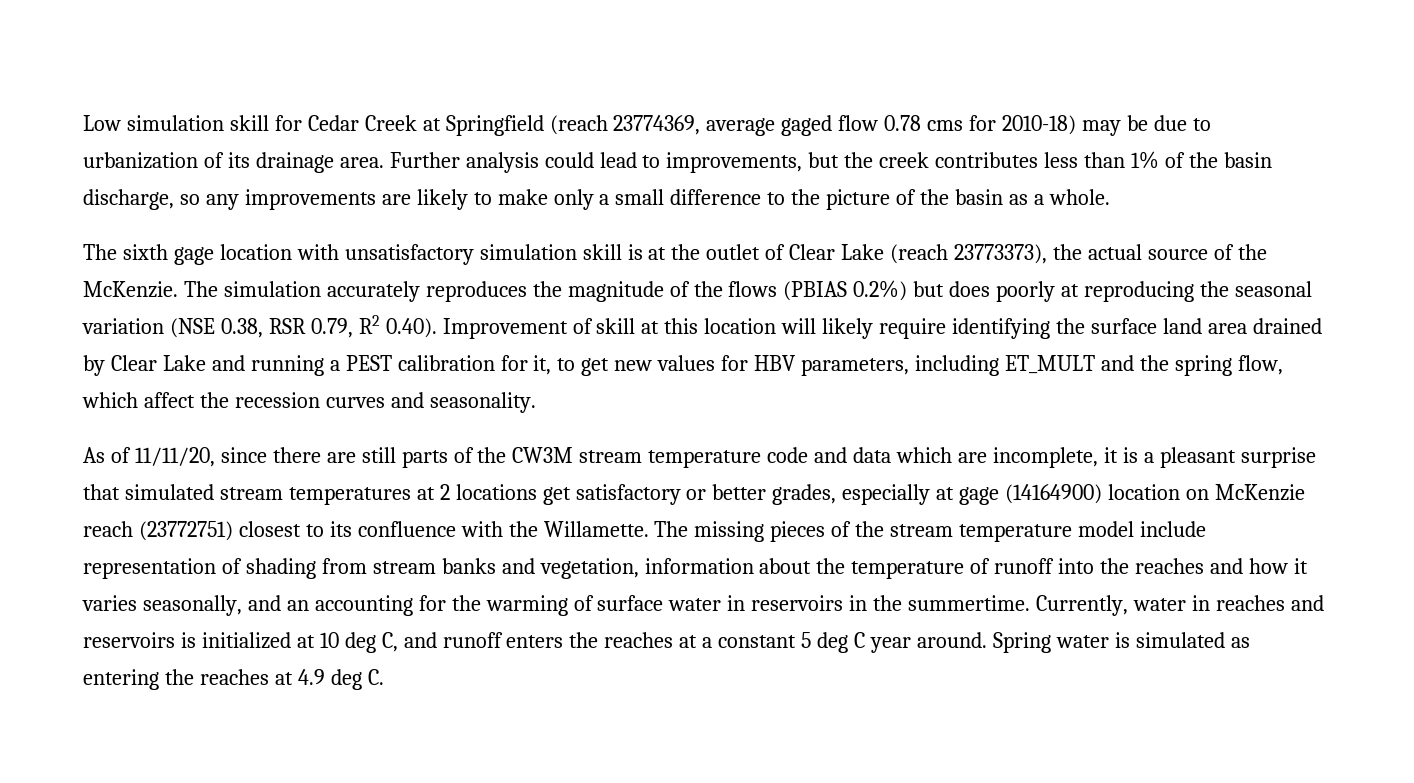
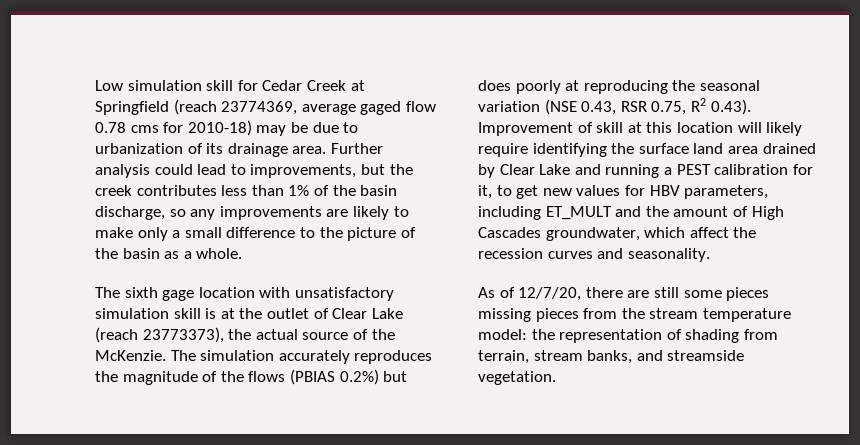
- The simulation accurately reproduces the magnitude of the flows (PBIAS 0.2%) but does poorly at reproducing the seasonal variation (NSE 0.38, RSR 0.79, R2 0.40). Improvement of skill at this location will likely require identifying the surface land area drained by Clear Lake and running a PEST calibration for it, to get new values for HBV parameters, including ET_MULT and the spring flow, which affect the recession curves and seasonality.
+ The simulation accurately reproduces the magnitude of the flows (PBIAS 0.2%) but does poorly at reproducing the seasonal variation (NSE 0.43, RSR 0.75, R2 0.43). Improvement of skill at this location will likely require identifying the surface land area drained by Clear Lake and running a PEST calibration for it, to get new values for HBV parameters, including ET_MULT and the amount of High Cascades groundwater, which affect the recession curves and seasonality.
- As of 11/11/20, since there are still parts of the CW3M stream temperature code and data which are incomplete, it is a pleasant surprise that simulated stream temperatures at 2 locations get satisfactory or better grades, especially at gage (14164900) location on McKenzie reach (23772751) closest to its confluence with the Willamette. The missing pieces of the stream temperature model include representation of shading from stream banks and vegetation, information about the temperature of runoff into the reaches and how it varies seasonally, and an accounting for the warming of surface water in reservoirs in the summertime. Currently, water in reaches and reservoirs is initialized at 10 deg C, and runoff enters the reaches at a constant 5 deg C year around. Spring water is simulated as entering the reaches at 4.9 deg C.
+ As of 12/7/20, there are still some pieces missing pieces from the stream temperature model: the representation of shading from terrain, stream banks, and streamside vegetation.

